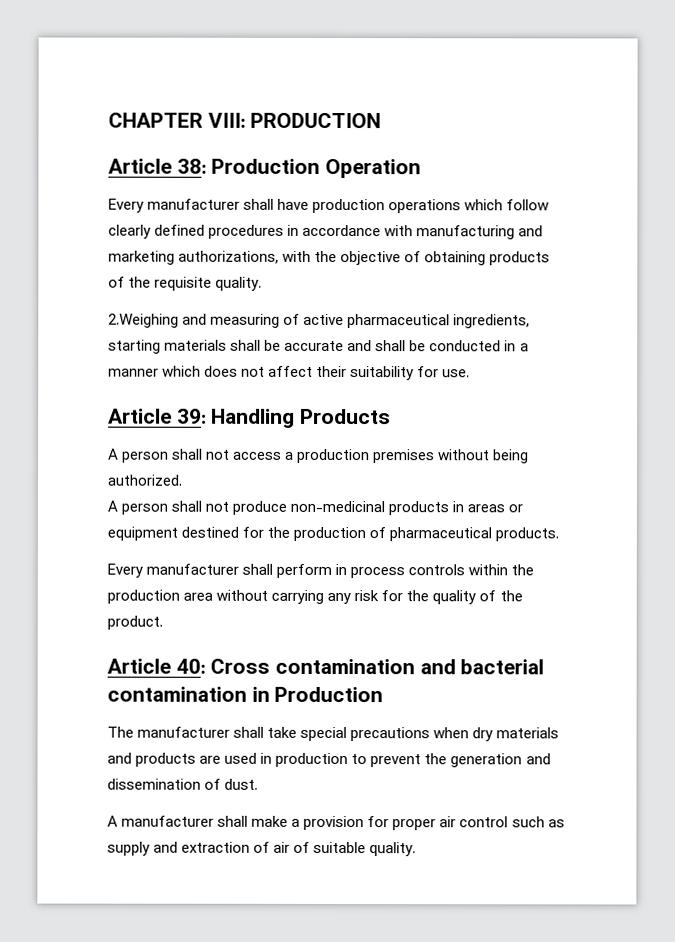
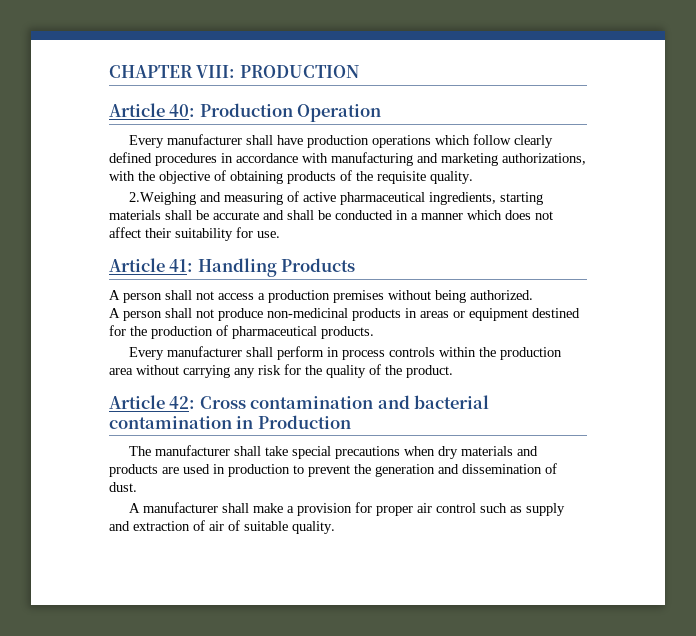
- Article 38: Production Operation
+ Article 40: Production Operation
- Article 39: Handling Products
+ Article 41: Handling Products
- Article 40: Cross contamination and bacterial contamination in Production
+ Article 42: Cross contamination and bacterial contamination in Production

